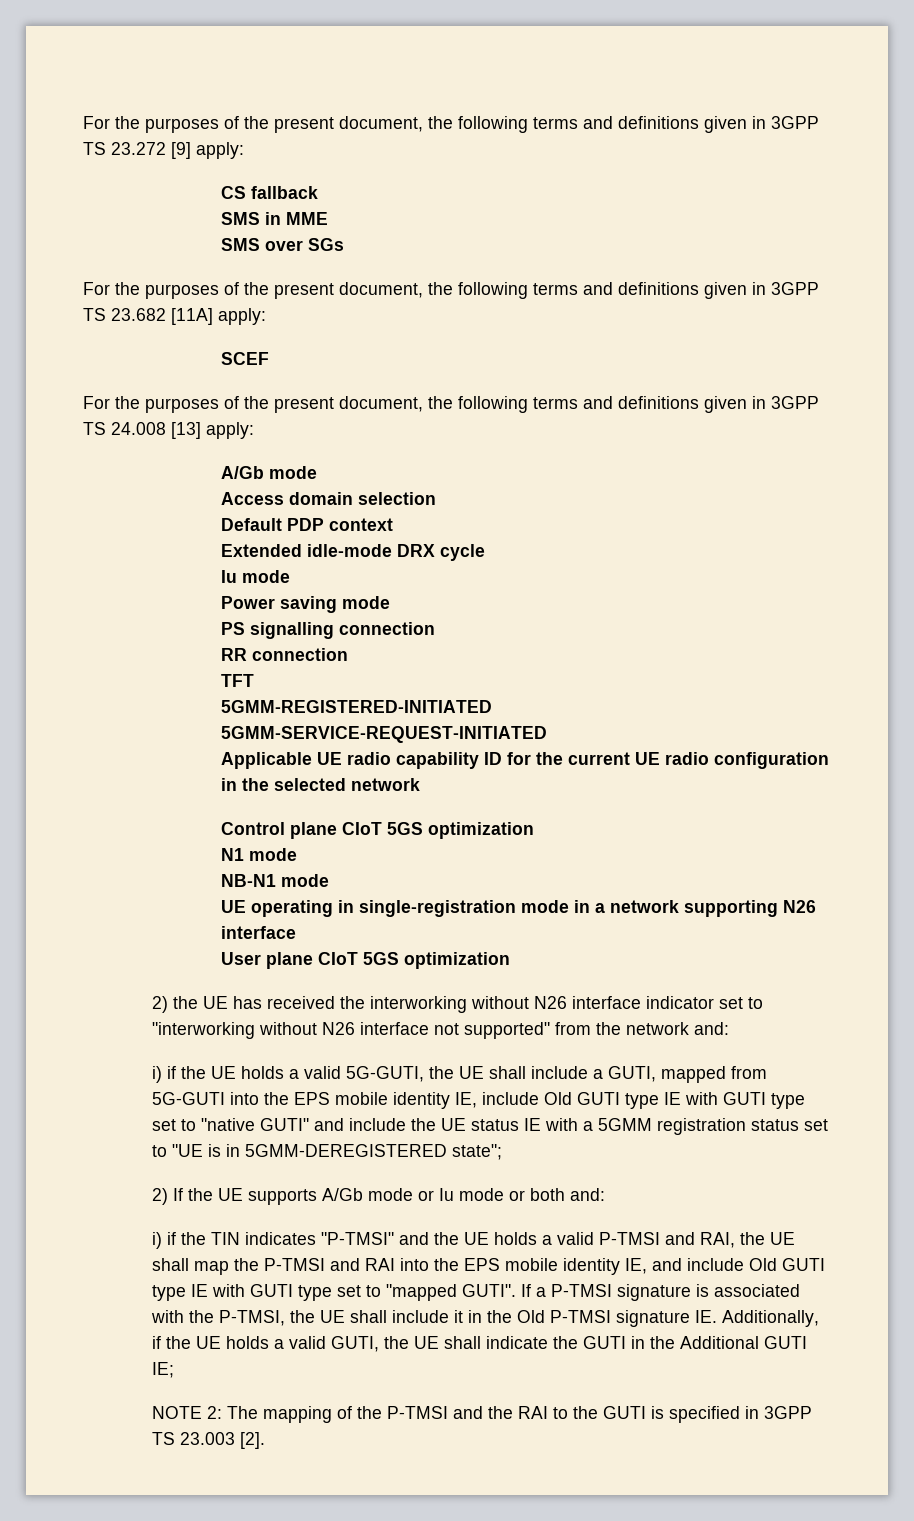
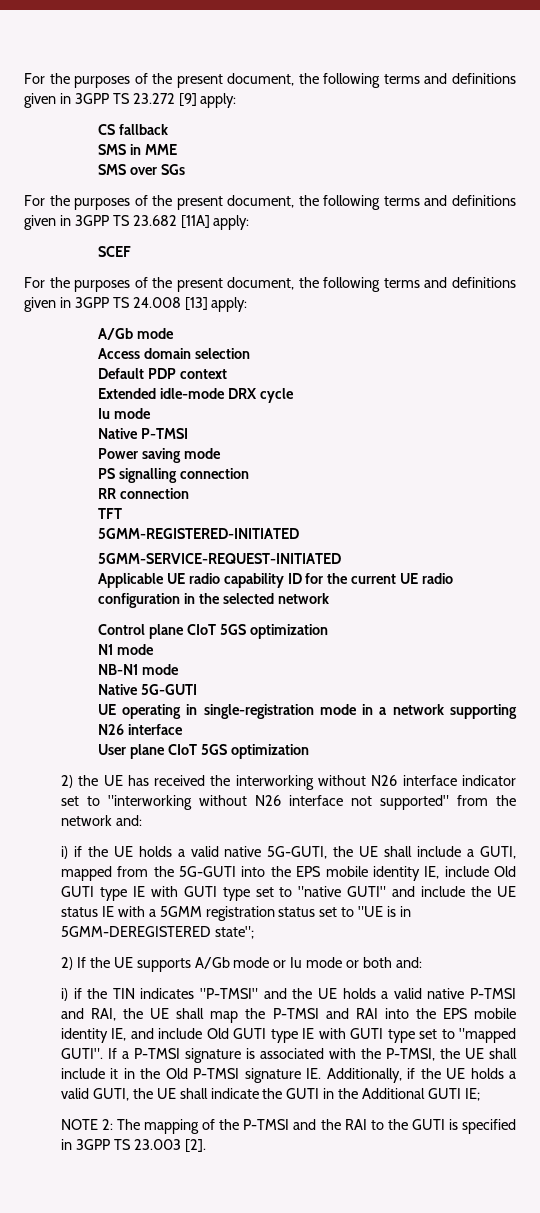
+ Native P-TMSI
+ Native 5G-GUTI
- i) if the UE holds a valid 5G-GUTI, the UE shall include a GUTI, mapped from 5G-GUTI into the EPS mobile identity IE, include Old GUTI type IE with GUTI type set to "native GUTI" and include the UE status IE with a 5GMM registration status set to "UE is in 5GMM-DEREGISTERED state";
+ i) if the UE holds a valid native 5G-GUTI, the UE shall include a GUTI, mapped from the 5G-GUTI into the EPS mobile identity IE, include Old GUTI type IE with GUTI type set to "native GUTI" and include the UE status IE with a 5GMM registration status set to "UE is in 5GMM-DEREGISTERED state";
- i) if the TIN indicates "P-TMSI" and the UE holds a valid P-TMSI and RAI, the UE shall map the P-TMSI and RAI into the EPS mobile identity IE, and include Old GUTI type IE with GUTI type set to "mapped GUTI".
+ i) if the TIN indicates "P-TMSI" and the UE holds a valid native P-TMSI and RAI, the UE shall map the P-TMSI and RAI into the EPS mobile identity IE, and include Old GUTI type IE with GUTI type set to "mapped GUTI".

